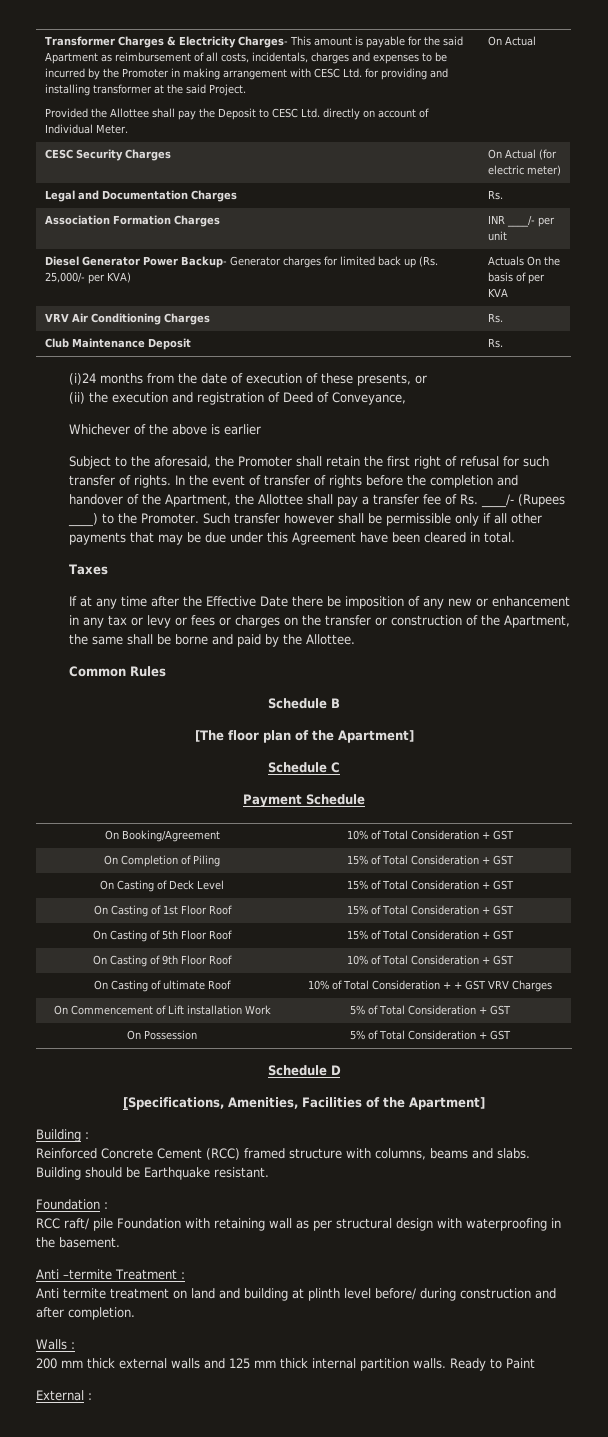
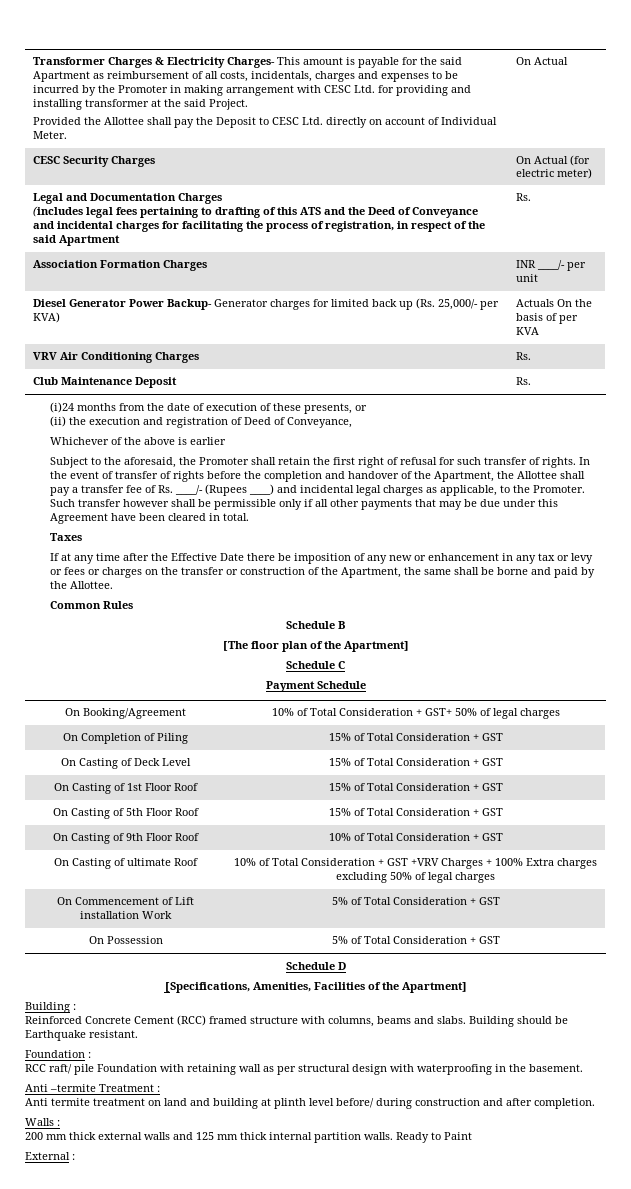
- Legal and Documentation Charges | Rs.
+ Legal and Documentation Charges
+ (includes legal fees pertaining to drafting of this ATS and the Deed of Conveyance and incidental charges for facilitating the process of registration, in respect of the said Apartment | Rs.
- In the event of transfer of rights before the completion and handover of the Apartment, the Allottee shall pay a transfer fee of Rs. ____/- (Rupees ____) to the Promoter.
+ In the event of transfer of rights before the completion and handover of the Apartment, the Allottee shall pay a transfer fee of Rs. ____/- (Rupees ____) and incidental legal charges as applicable, to the Promoter.
- On Booking/Agreement | 10% of Total Consideration + GST
+ On Booking/Agreement | 10% of Total Consideration + GST+ 50% of legal charges
- On Casting of ultimate Roof | 10% of Total Consideration + + GST VRV Charges
+ On Casting of ultimate Roof | 10% of Total Consideration + GST +VRV Charges + 100% Extra charges excluding 50% of legal charges

